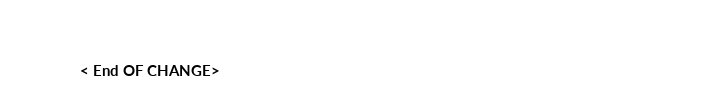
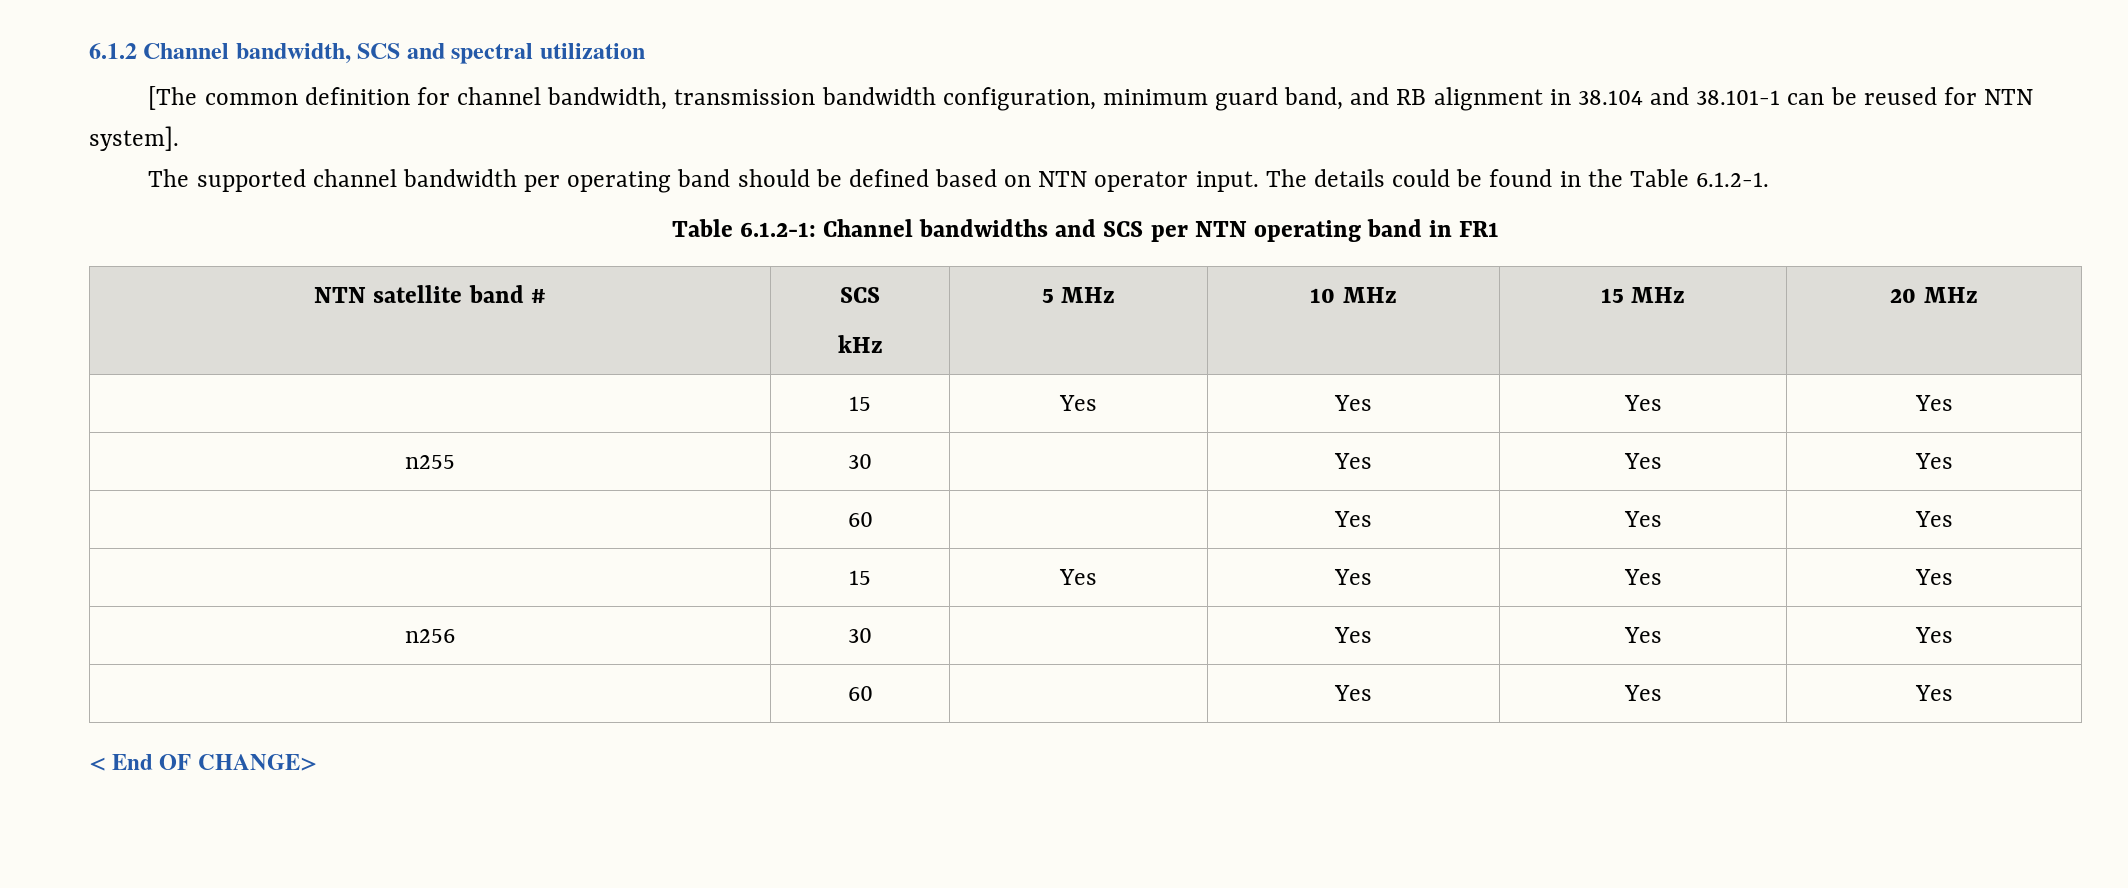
+ 6.1.2 Channel bandwidth, SCS and spectral utilization
+ [The common definition for channel bandwidth, transmission bandwidth configuration, minimum guard band, and RB alignment in 38.104 and 38.101-1 can be reused for NTN system].
+ The supported channel bandwidth per operating band should be defined based on NTN operator input. The details could be found in the Table 6.1.2-1.
+ Table 6.1.2-1: Channel bandwidths and SCS per NTN operating band in FR1
+ NTN satellite band # | SCS
+ kHz | 5 MHz | 10 MHz | 15 MHz | 20 MHz
+ | 15 | Yes | Yes | Yes | Yes
+ n255 | 30 | | Yes | Yes | Yes
+ | 60 | | Yes | Yes | Yes
+ | 15 | Yes | Yes | Yes | Yes
+ n256 | 30 | | Yes | Yes | Yes
+ | 60 | | Yes | Yes | Yes

